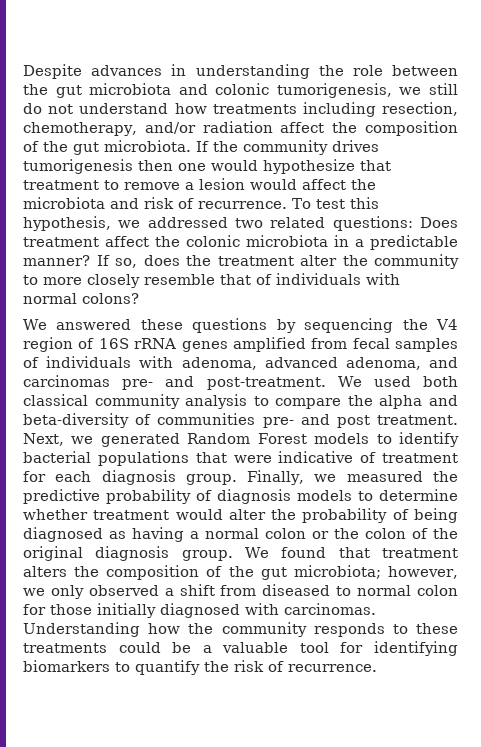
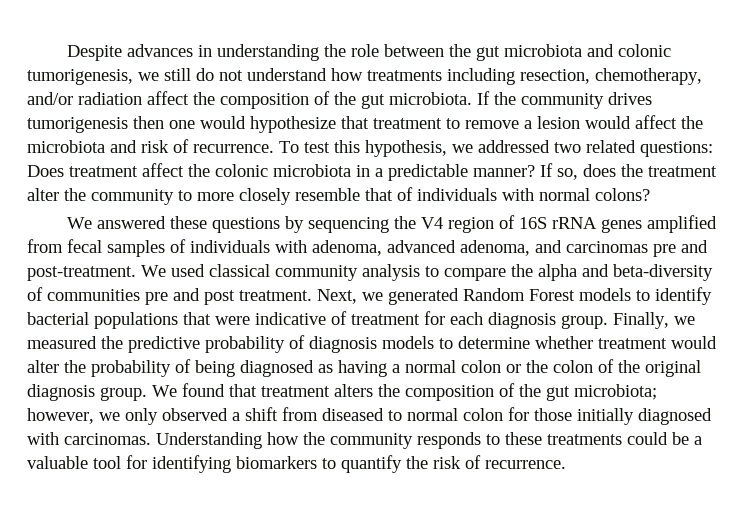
- We answered these questions by sequencing the V4 region of 16S rRNA genes amplified from fecal samples of individuals with adenoma, advanced adenoma, and carcinomas pre- and post-treatment.
+ We answered these questions by sequencing the V4 region of 16S rRNA genes amplified from fecal samples of individuals with adenoma, advanced adenoma, and carcinomas pre and post-treatment.
- We used both classical community analysis to compare the alpha and beta-diversity of communities pre- and post treatment.
+ We used classical community analysis to compare the alpha and beta-diversity of communities pre and post treatment.

